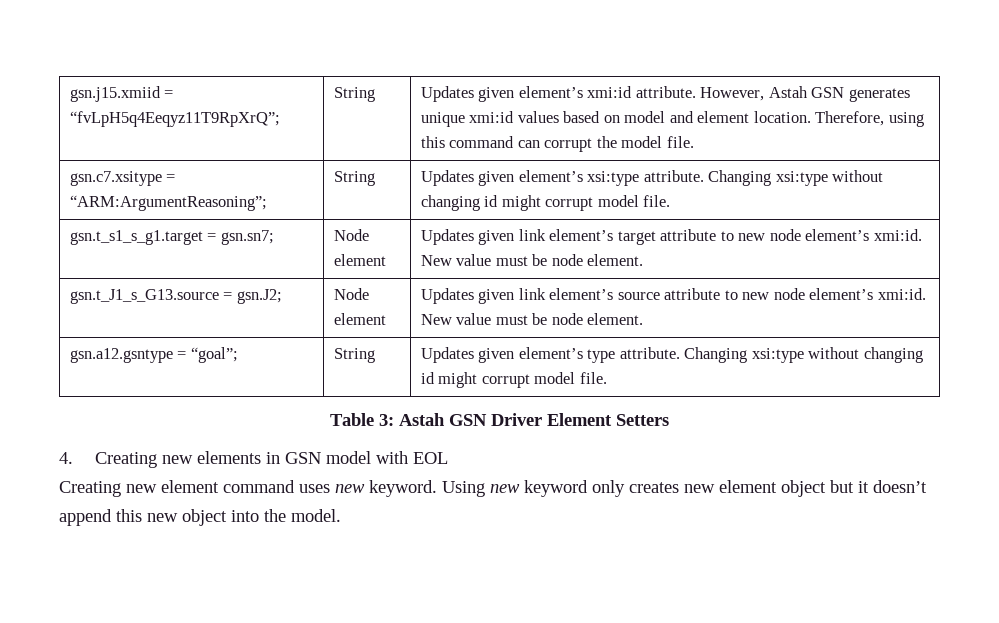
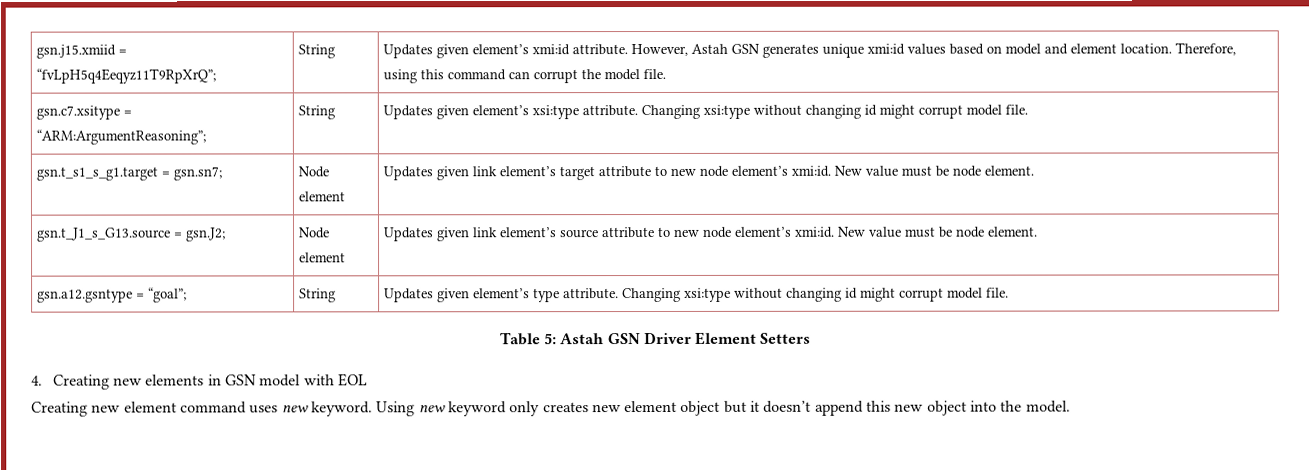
- Table 3: Astah GSN Driver Element Setters
+ Table 5: Astah GSN Driver Element Setters

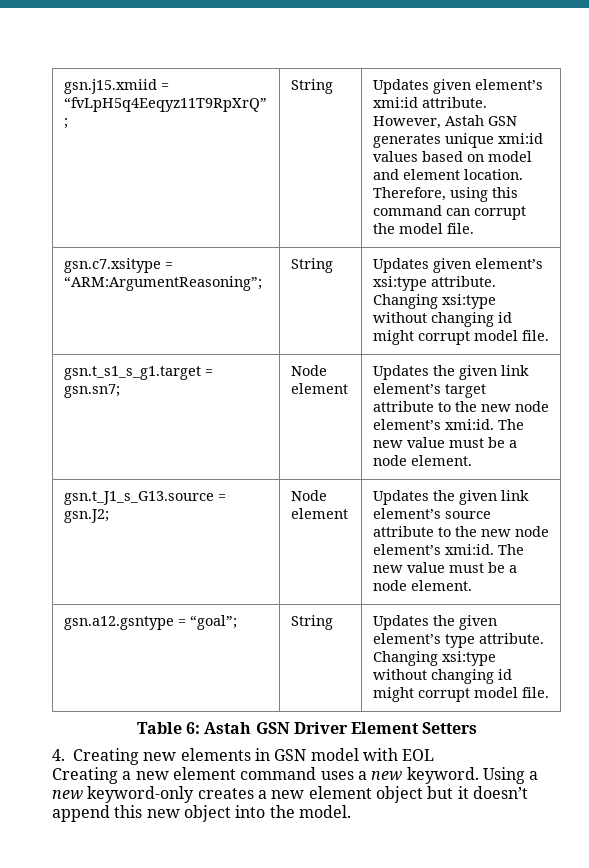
- gsn.t_s1_s_g1.target = gsn.sn7; | Node element | Updates given link element’s target attribute to new node element’s xmi:id. New value must be node element.
+ gsn.t_s1_s_g1.target = gsn.sn7; | Node element | Updates the given link element’s target attribute to the new node element’s xmi:id. The new value must be a node element.
- gsn.t_J1_s_G13.source = gsn.J2; | Node element | Updates given link element’s source attribute to new node element’s xmi:id. New value must be node element.
+ gsn.t_J1_s_G13.source = gsn.J2; | Node element | Updates the given link element’s source attribute to the new node element’s xmi:id. The new value must be a node element.
- gsn.a12.gsntype = “goal”; | String | Updates given element’s type attribute. Changing xsi:type without changing id might corrupt model file.
+ gsn.a12.gsntype = “goal”; | String | Updates the given element’s type attribute. Changing xsi:type without changing id might corrupt model file.
- Table 5: Astah GSN Driver Element Setters
+ Table 6: Astah GSN Driver Element Setters
- Creating new element command uses new keyword.
+ Creating a new element command uses a new keyword.
- Using new keyword only creates new element object but it doesn’t append this new object into the model.
+ Using a new keyword-only creates a new element object but it doesn’t append this new object into the model.

